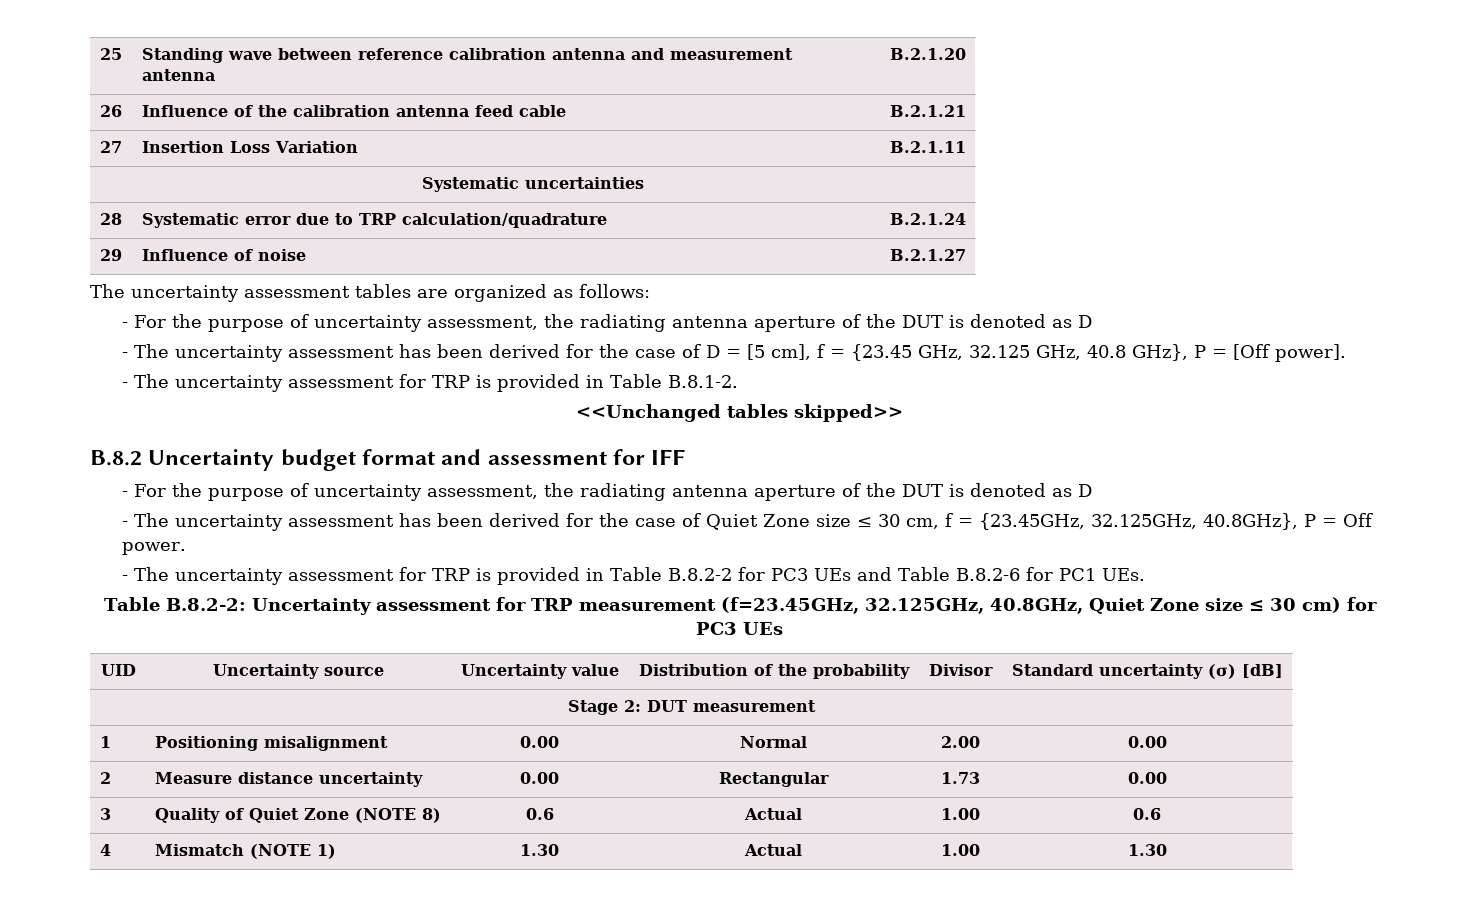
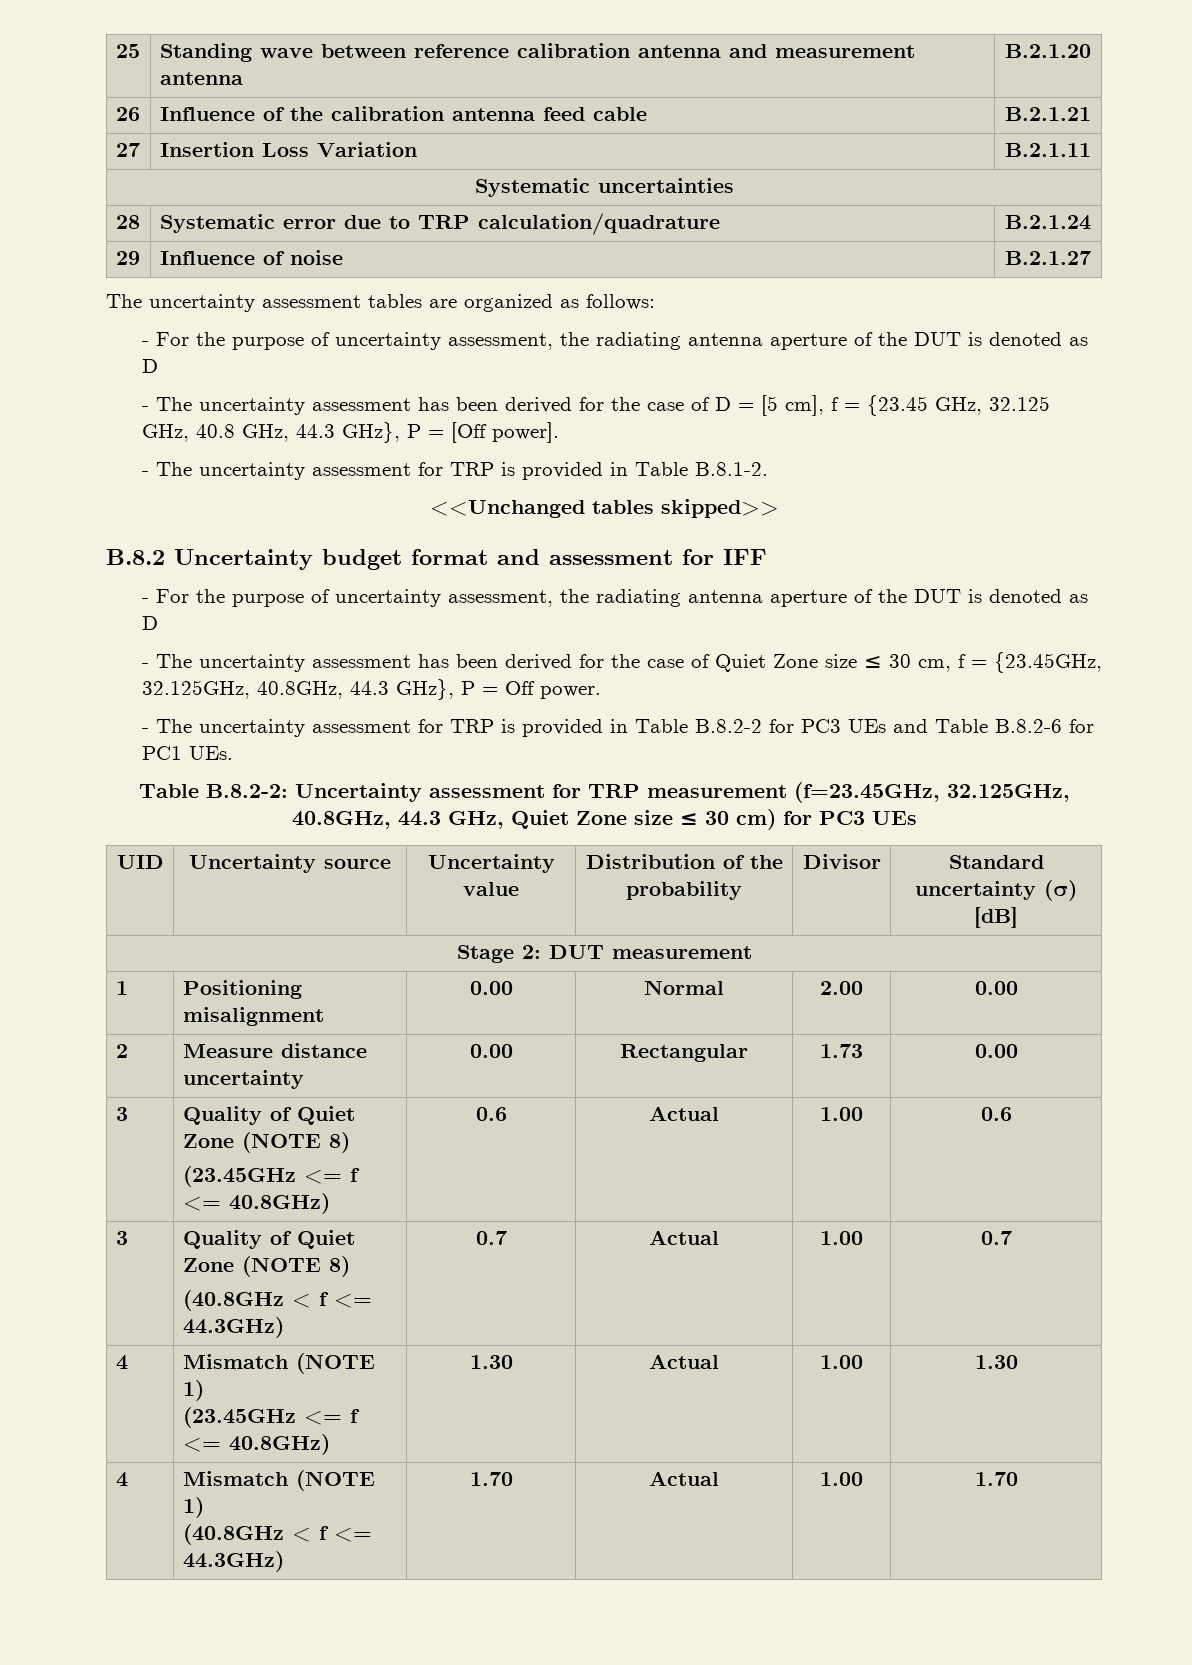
- - The uncertainty assessment has been derived for the case of D = [5 cm], f = {23.45 GHz, 32.125 GHz, 40.8 GHz}, P = [Off power].
+ - The uncertainty assessment has been derived for the case of D = [5 cm], f = {23.45 GHz, 32.125 GHz, 40.8 GHz, 44.3 GHz}, P = [Off power].
- - The uncertainty assessment has been derived for the case of Quiet Zone size ≤ 30 cm, f = {23.45GHz, 32.125GHz, 40.8GHz}, P = Off power.
+ - The uncertainty assessment has been derived for the case of Quiet Zone size ≤ 30 cm, f = {23.45GHz, 32.125GHz, 40.8GHz, 44.3 GHz}, P = Off power.
- Table B.8.2-2: Uncertainty assessment for TRP measurement (f=23.45GHz, 32.125GHz, 40.8GHz, Quiet Zone size ≤ 30 cm) for PC3 UEs
+ Table B.8.2-2: Uncertainty assessment for TRP measurement (f=23.45GHz, 32.125GHz, 40.8GHz, 44.3 GHz, Quiet Zone size ≤ 30 cm) for PC3 UEs
  2 | Measure distance uncertainty | 0.00 | Rectangular | 1.73 | 0.00
- 3 | Quality of Quiet Zone (NOTE 8) | 0.6 | Actual | 1.00 | 0.6
- 4 | Mismatch (NOTE 1) | 1.30 | Actual | 1.00 | 1.30
+ 3 | Quality of Quiet Zone (NOTE 8)
+ (23.45GHz <= f <= 40.8GHz) | 0.6 | Actual | 1.00 | 0.6
+ 3 | Quality of Quiet Zone (NOTE 8)
+ (40.8GHz < f <= 44.3GHz) | 0.7 | Actual | 1.00 | 0.7
+ 4 | Mismatch (NOTE 1)
+ (23.45GHz <= f <= 40.8GHz) | 1.30 | Actual | 1.00 | 1.30
+ 4 | Mismatch (NOTE 1)
+ (40.8GHz < f <= 44.3GHz) | 1.70 | Actual | 1.00 | 1.70

